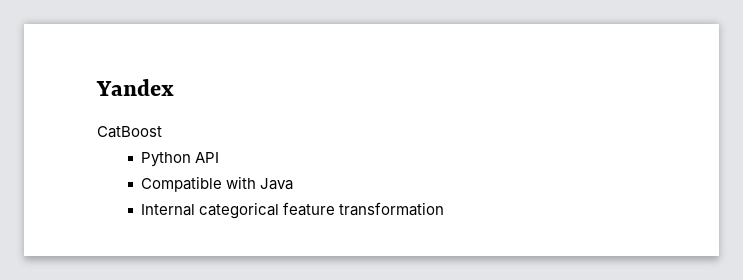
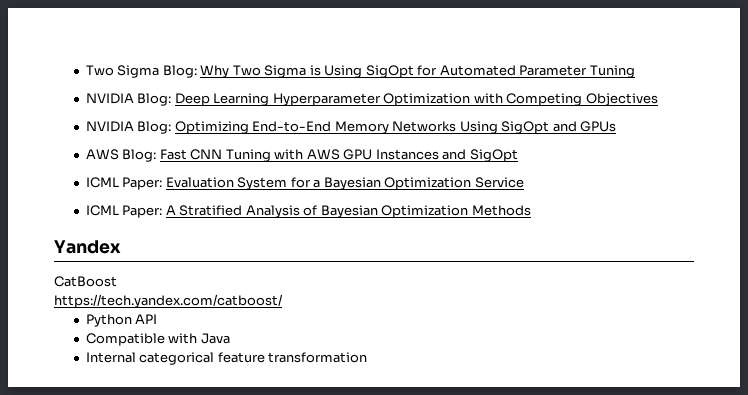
+ Two Sigma Blog: Why Two Sigma is Using SigOpt for Automated Parameter Tuning
+ NVIDIA Blog: Deep Learning Hyperparameter Optimization with Competing Objectives
+ NVIDIA Blog: Optimizing End-to-End Memory Networks Using SigOpt and GPUs
+ AWS Blog: Fast CNN Tuning with AWS GPU Instances and SigOpt
+ ICML Paper: Evaluation System for a Bayesian Optimization Service
+ ICML Paper: A Stratified Analysis of Bayesian Optimization Methods
+ https://tech.yandex.com/catboost/

